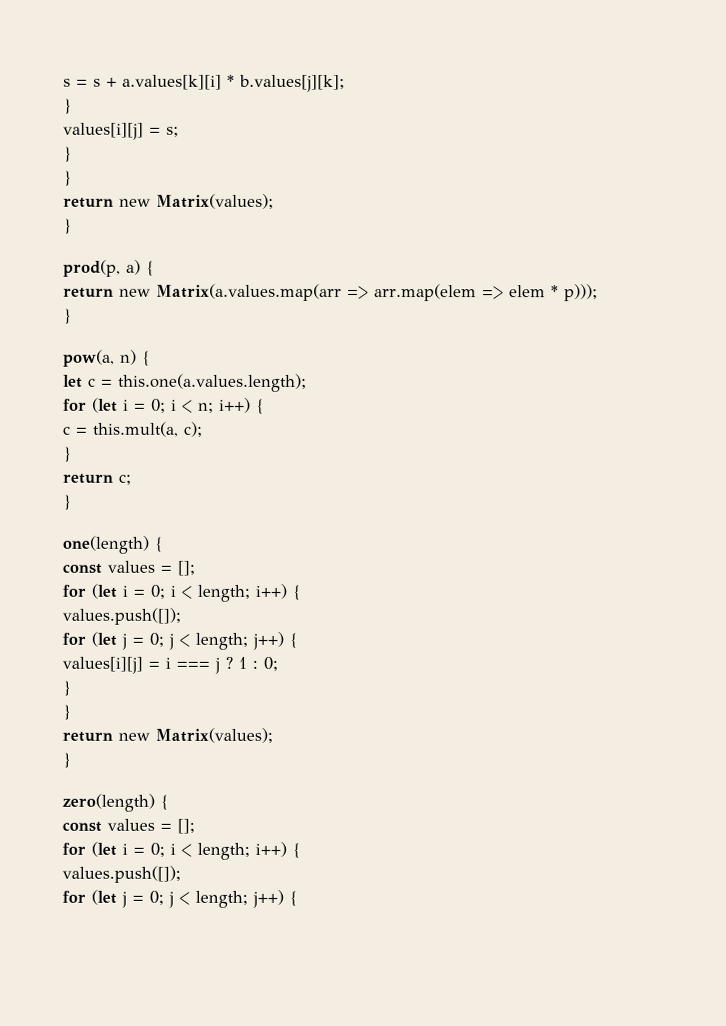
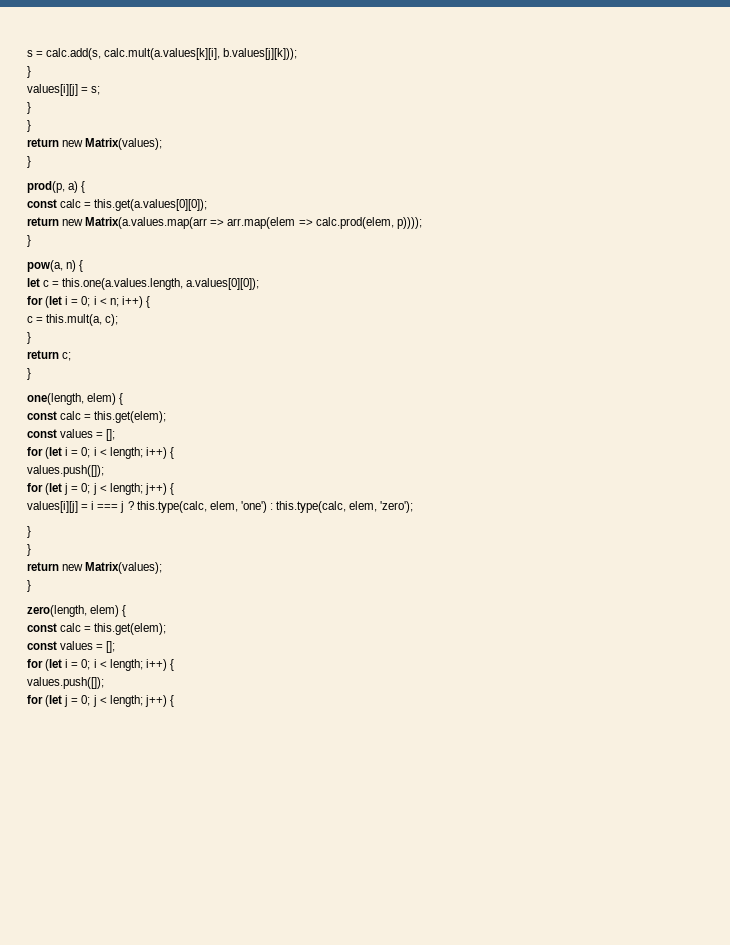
- s = s + a.values[k][i] * b.values[j][k];
+ s = calc.add(s, calc.mult(a.values[k][i], b.values[j][k]));
+ const calc = this.get(a.values[0][0]);
- return new Matrix(a.values.map(arr => arr.map(elem => elem * p)));
+ return new Matrix(a.values.map(arr => arr.map(elem => calc.prod(elem, p))));
- let c = this.one(a.values.length);
+ let c = this.one(a.values.length, a.values[0][0]);
- one(length) {
+ one(length, elem) {
+ const calc = this.get(elem);
- values[i][j] = i === j ? 1 : 0;
+ values[i][j] = i === j ? this.type(calc, elem, 'one') : this.type(calc, elem, 'zero');
  }
  }
  return new Matrix(values);
  }
- zero(length) {
+ zero(length, elem) {
+ const calc = this.get(elem);

